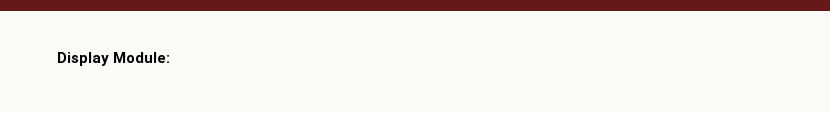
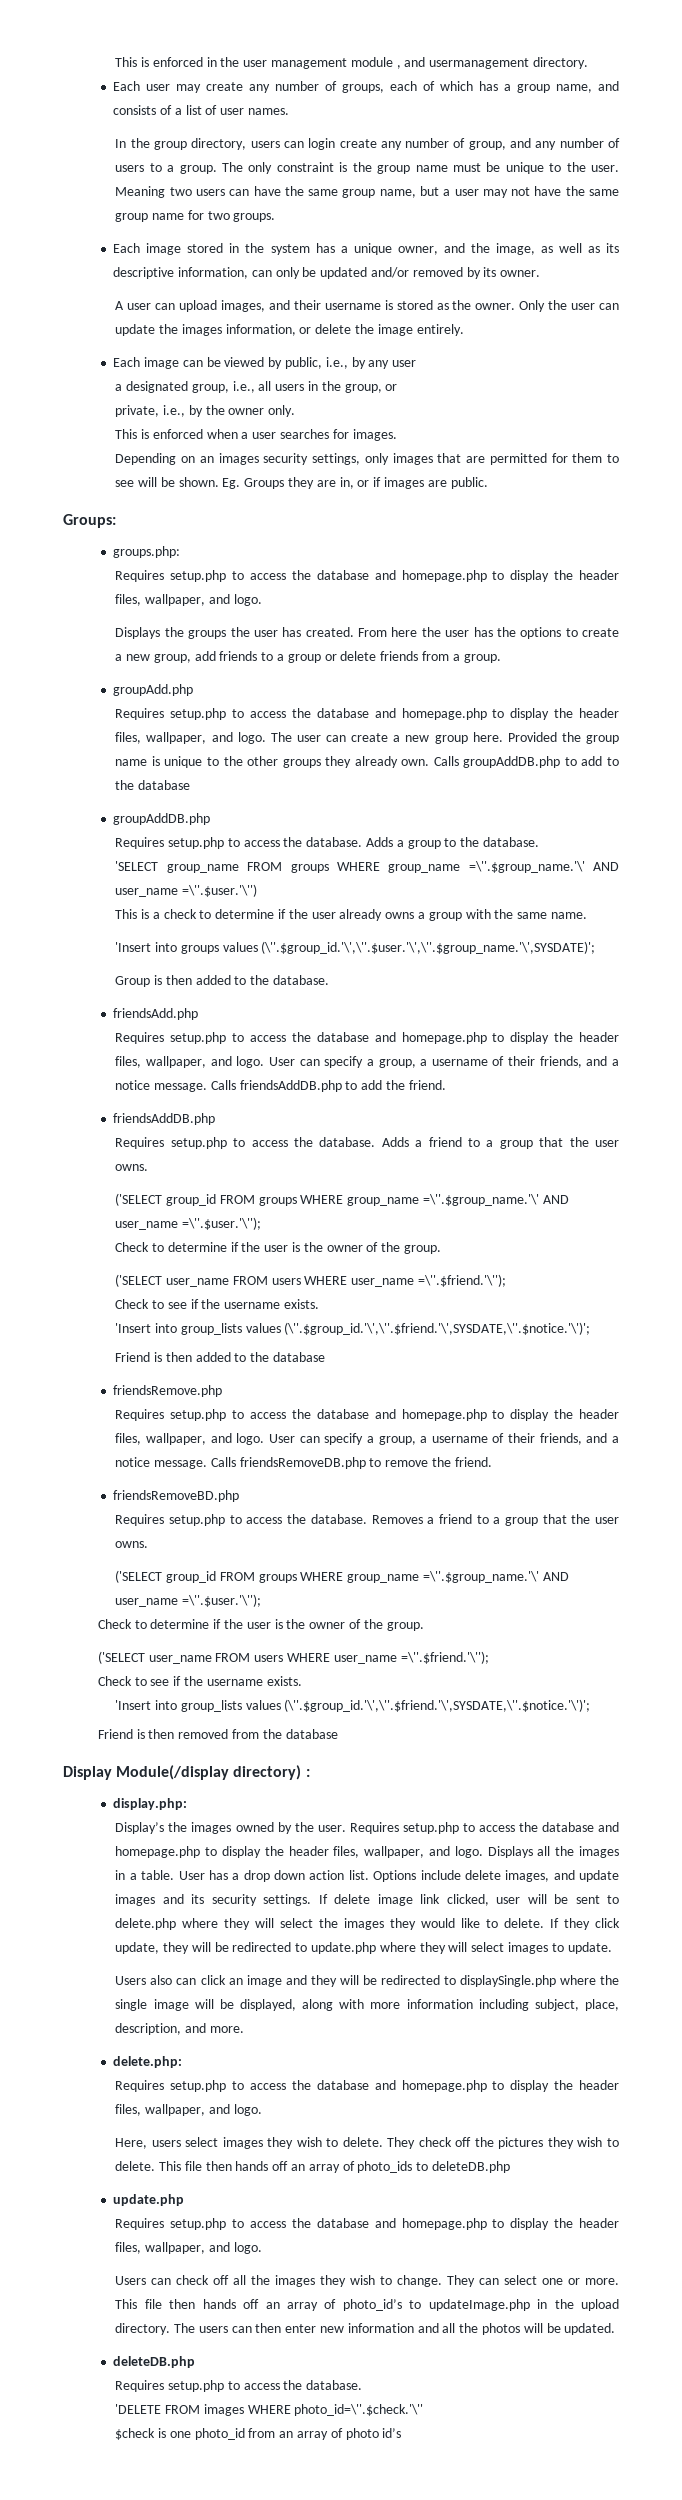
- Display Module:
+ This is enforced in the user management module , and usermanagement directory.
+ Each user may create any number of groups, each of which has a group name, and consists of a list of user names.
+ In the group directory, users can login create any number of group, and any number of users to a group. The only constraint is the group name must be unique to the user. Meaning two users can have the same group name, but a user may not have the same group name for two groups.
+ Each image stored in the system has a unique owner, and the image, as well as its descriptive information, can only be updated and/or removed by its owner.
+ A user can upload images, and their username is stored as the owner. Only the user can update the images information, or delete the image entirely.
+ Each image can be viewed by public, i.e., by any user
+ a designated group, i.e., all users in the group, or
+ private, i.e., by the owner only.
+ This is enforced when a user searches for images.
+ Depending on an images security settings, only images that are permitted for them to see will be shown. Eg. Groups they are in, or if images are public.
+ Groups:
+ groups.php:
+ Requires setup.php to access the database and homepage.php to display the header files, wallpaper, and logo.
+ Displays the groups the user has created. From here the user has the options to create a new group, add friends to a group or delete friends from a group.
+ groupAdd.php
+ Requires setup.php to access the database and homepage.php to display the header files, wallpaper, and logo. The user can create a new group here. Provided the group name is unique to the other groups they already own. Calls groupAddDB.php to add to the database
+ groupAddDB.php
+ Requires setup.php to access the database. Adds a group to the database.
+ 'SELECT group_name FROM groups WHERE group_name =\''.$group_name.'\' AND user_name =\''.$user.'\'')
+ This is a check to determine if the user already owns a group with the same name.
+ 'Insert into groups values (\''.$group_id.'\',\''.$user.'\',\''.$group_name.'\',SYSDATE)';
+ Group is then added to the database.
+ friendsAdd.php
+ Requires setup.php to access the database and homepage.php to display the header files, wallpaper, and logo. User can specify a group, a username of their friends, and a notice message. Calls friendsAddDB.php to add the friend.
+ friendsAddDB.php
+ Requires setup.php to access the database. Adds a friend to a group that the user owns.
+ ('SELECT group_id FROM groups WHERE group_name =\''.$group_name.'\' AND user_name =\''.$user.'\'');
+ Check to determine if the user is the owner of the group.
+ ('SELECT user_name FROM users WHERE user_name =\''.$friend.'\'');
+ Check to see if the username exists.
+ 'Insert into group_lists values (\''.$group_id.'\',\''.$friend.'\',SYSDATE,\''.$notice.'\')';
+ Friend is then added to the database
+ friendsRemove.php
+ Requires setup.php to access the database and homepage.php to display the header files, wallpaper, and logo. User can specify a group, a username of their friends, and a notice message. Calls friendsRemoveDB.php to remove the friend.
+ friendsRemoveBD.php
+ Requires setup.php to access the database. Removes a friend to a group that the user owns.
+ ('SELECT group_id FROM groups WHERE group_name =\''.$group_name.'\' AND user_name =\''.$user.'\'');
+ Check to determine if the user is the owner of the group.
+ ('SELECT user_name FROM users WHERE user_name =\''.$friend.'\'');
+ Check to see if the username exists.
+ 'Insert into group_lists values (\''.$group_id.'\',\''.$friend.'\',SYSDATE,\''.$notice.'\')';
+ Friend is then removed from the database
+ Display Module(/display directory) :
+ display.php:
+ Display’s the images owned by the user. Requires setup.php to access the database and homepage.php to display the header files, wallpaper, and logo. Displays all the images in a table. User has a drop down action list. Options include delete images, and update images and its security settings. If delete image link clicked, user will be sent to delete.php where they will select the images they would like to delete. If they click update, they will be redirected to update.php where they will select images to update.
+ Users also can click an image and they will be redirected to displaySingle.php where the single image will be displayed, along with more information including subject, place, description, and more.
+ delete.php:
+ Requires setup.php to access the database and homepage.php to display the header files, wallpaper, and logo.
+ Here, users select images they wish to delete. They check off the pictures they wish to delete. This file then hands off an array of photo_ids to deleteDB.php
+ update.php
+ Requires setup.php to access the database and homepage.php to display the header files, wallpaper, and logo.
+ Users can check off all the images they wish to change. They can select one or more. This file then hands off an array of photo_id’s to updateImage.php in the upload directory. The users can then enter new information and all the photos will be updated.
+ deleteDB.php
+ Requires setup.php to access the database.
+ 'DELETE FROM images WHERE photo_id=\''.$check.'\''
+ $check is one photo_id from an array of photo id’s

